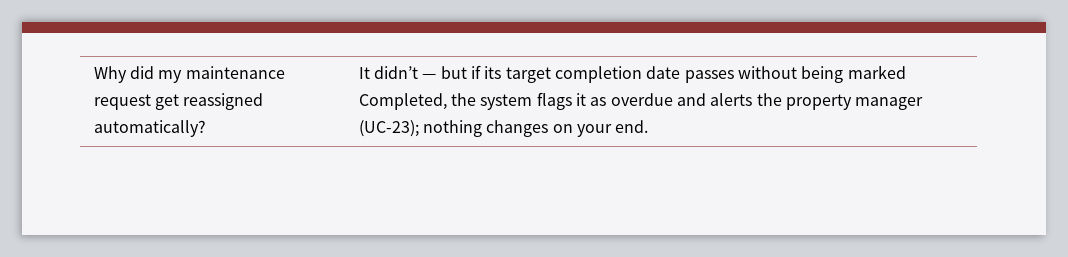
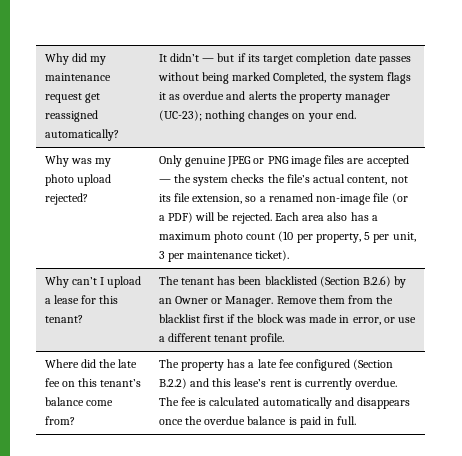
+ Why was my photo upload rejected? | Only genuine JPEG or PNG image files are accepted — the system checks the file’s actual content, not its file extension, so a renamed non-image file (or a PDF) will be rejected. Each area also has a maximum photo count (10 per property, 5 per unit, 3 per maintenance ticket).
+ Why can’t I upload a lease for this tenant? | The tenant has been blacklisted (Section B.2.6) by an Owner or Manager. Remove them from the blacklist first if the block was made in error, or use a different tenant profile.
+ Where did the late fee on this tenant’s balance come from? | The property has a late fee configured (Section B.2.2) and this lease’s rent is currently overdue. The fee is calculated automatically and disappears once the overdue balance is paid in full.

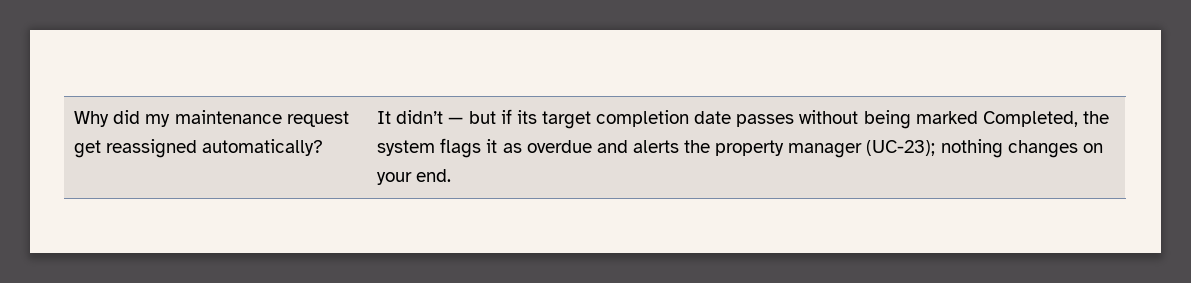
- Why was my photo upload rejected? | Only genuine JPEG or PNG image files are accepted — the system checks the file’s actual content, not its file extension, so a renamed non-image file (or a PDF) will be rejected. Each area also has a maximum photo count (10 per property, 5 per unit, 3 per maintenance ticket).
- Why can’t I upload a lease for this tenant? | The tenant has been blacklisted (Section B.2.6) by an Owner or Manager. Remove them from the blacklist first if the block was made in error, or use a different tenant profile.
- Where did the late fee on this tenant’s balance come from? | The property has a late fee configured (Section B.2.2) and this lease’s rent is currently overdue. The fee is calculated automatically and disappears once the overdue balance is paid in full.

